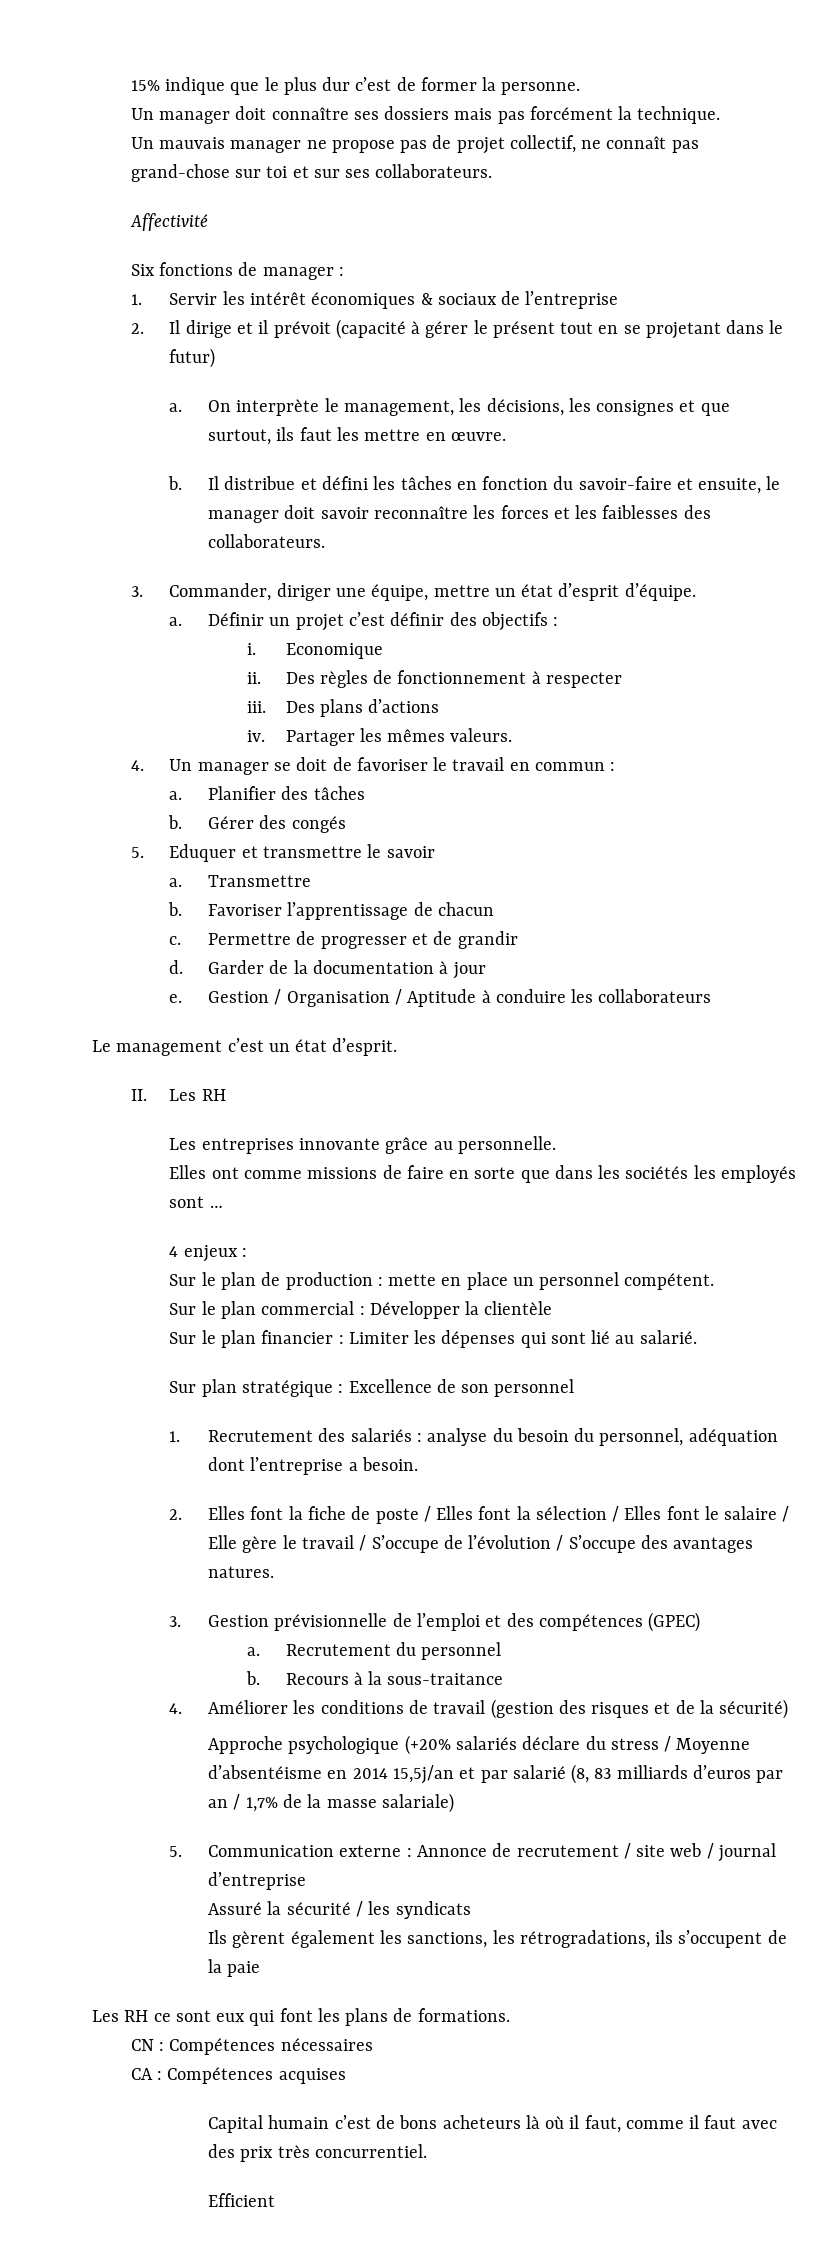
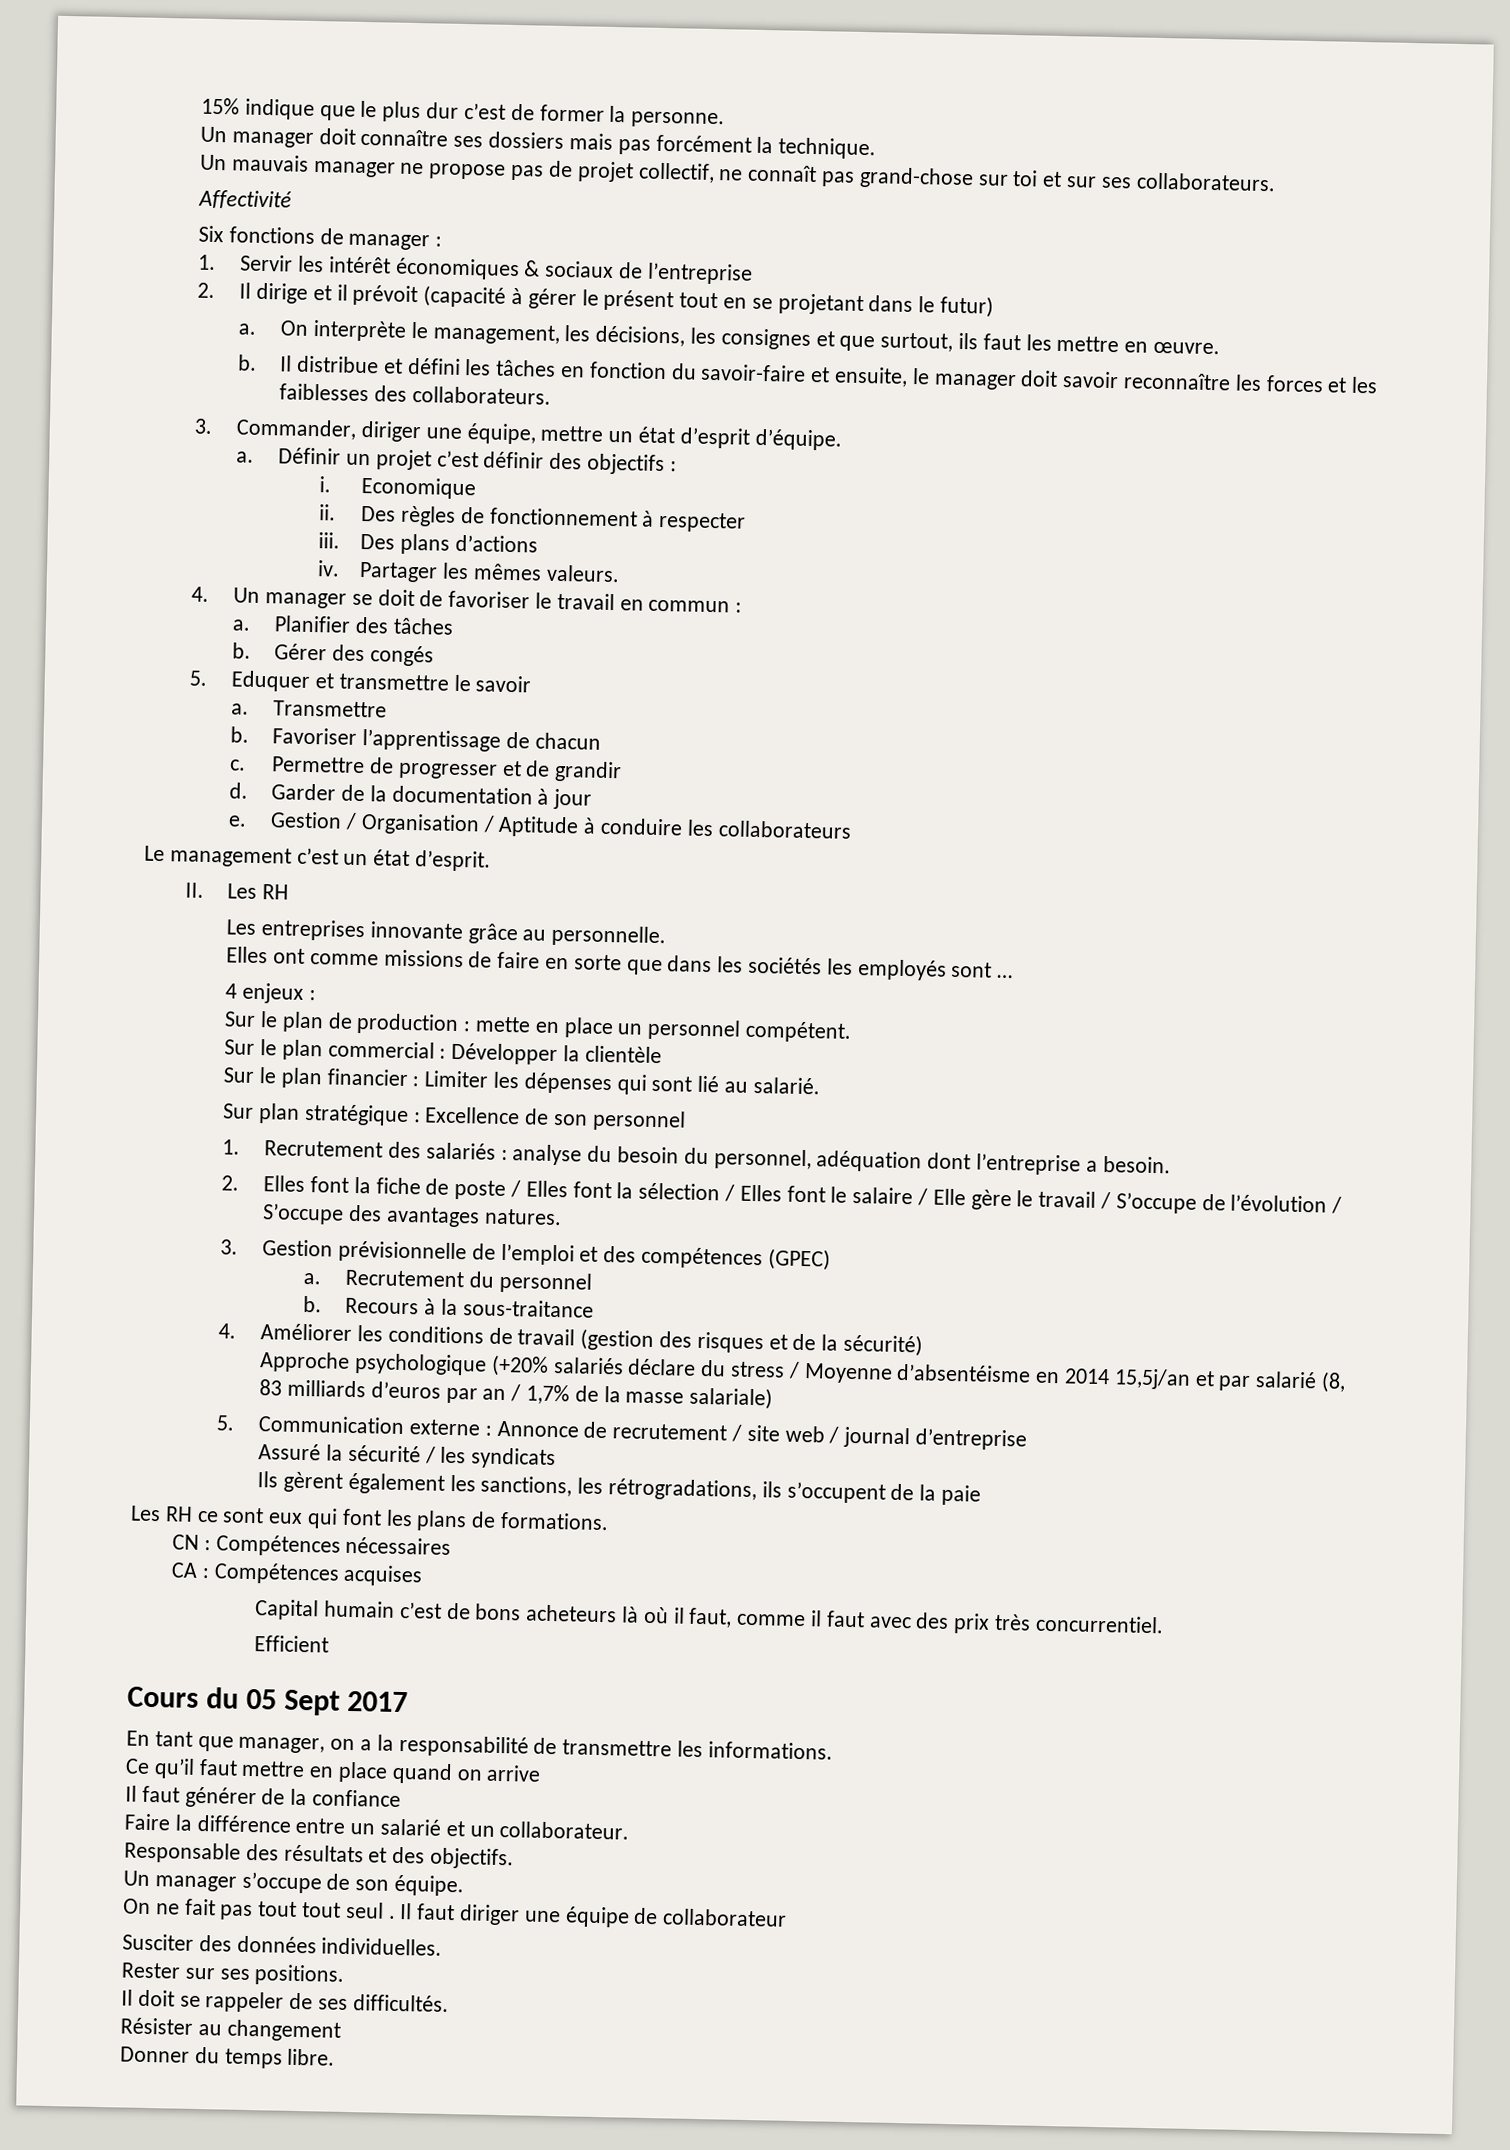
+ Cours du 05 Sept 2017
+ En tant que manager, on a la responsabilité de transmettre les informations.
+ Ce qu’il faut mettre en place quand on arrive
+ Il faut générer de la confiance
+ Faire la différence entre un salarié et un collaborateur.
+ Responsable des résultats et des objectifs.
+ Un manager s’occupe de son équipe.
+ On ne fait pas tout tout seul . Il faut diriger une équipe de collaborateur
+ Susciter des données individuelles.
+ Rester sur ses positions.
+ Il doit se rappeler de ses difficultés.
+ Résister au changement
+ Donner du temps libre.

